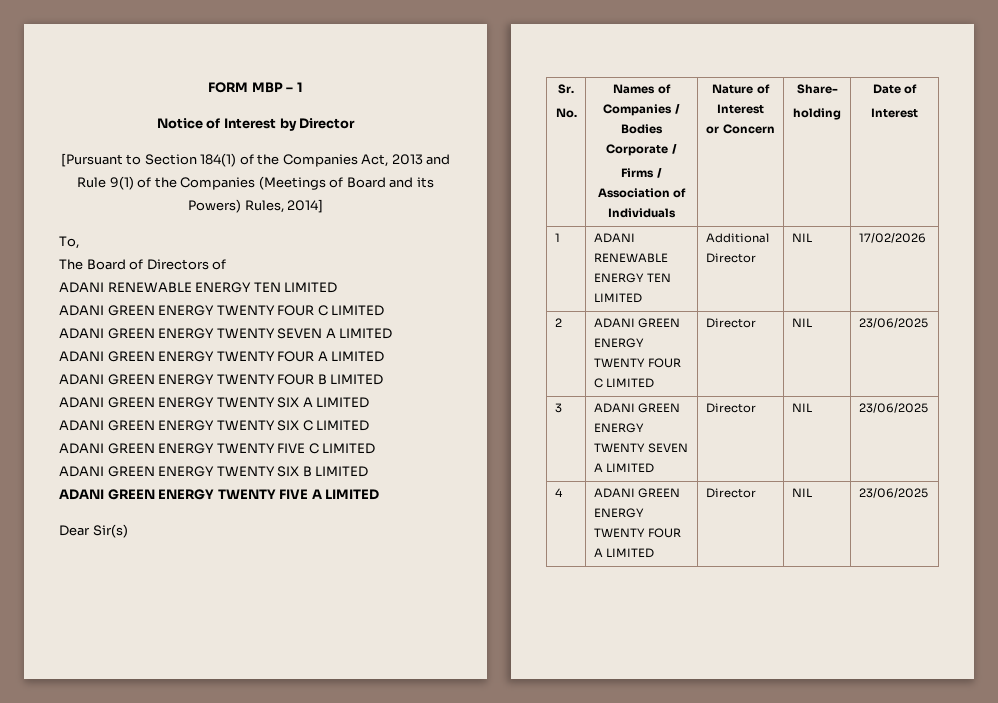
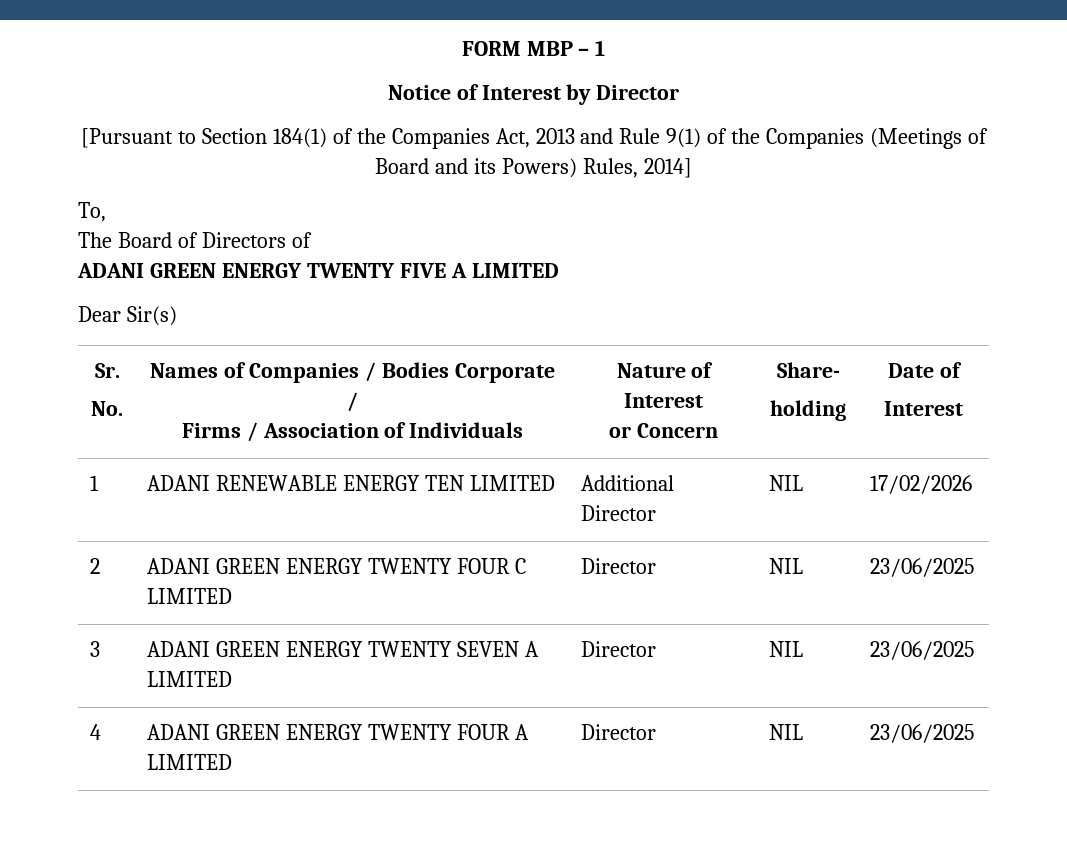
  The Board of Directors of
- ADANI RENEWABLE ENERGY TEN LIMITED
- ADANI GREEN ENERGY TWENTY FOUR C LIMITED
- ADANI GREEN ENERGY TWENTY SEVEN A LIMITED
- ADANI GREEN ENERGY TWENTY FOUR A LIMITED
- ADANI GREEN ENERGY TWENTY FOUR B LIMITED
- ADANI GREEN ENERGY TWENTY SIX A LIMITED
- ADANI GREEN ENERGY TWENTY SIX C LIMITED
- ADANI GREEN ENERGY TWENTY FIVE C LIMITED
- ADANI GREEN ENERGY TWENTY SIX B LIMITED

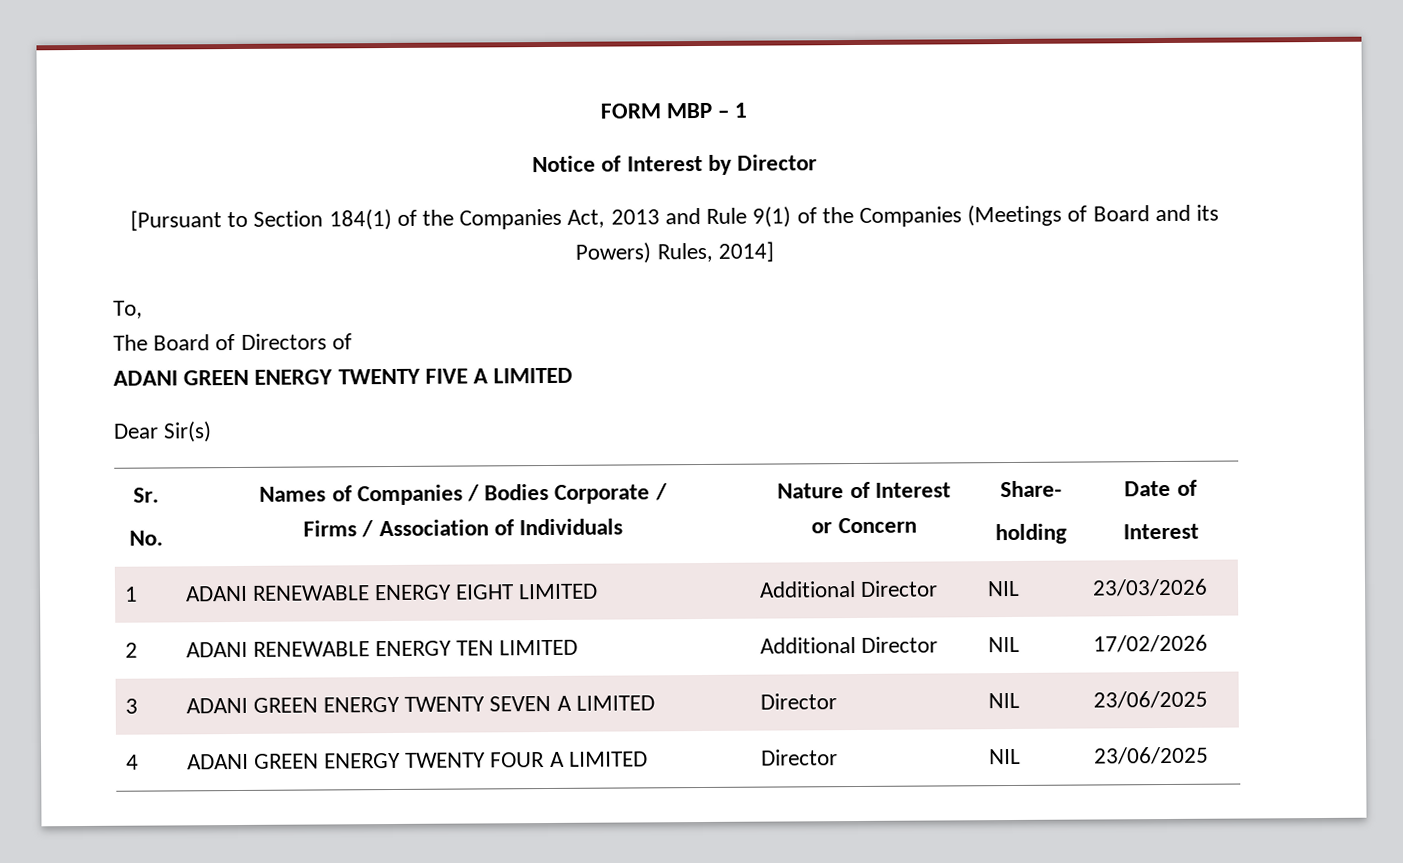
- 1 | ADANI RENEWABLE ENERGY TEN LIMITED | Additional Director | NIL | 17/02/2026
+ 1 | ADANI RENEWABLE ENERGY EIGHT LIMITED | Additional Director | NIL | 23/03/2026
+ 2 | ADANI RENEWABLE ENERGY TEN LIMITED | Additional Director | NIL | 17/02/2026
- 2 | ADANI GREEN ENERGY TWENTY FOUR C LIMITED | Director | NIL | 23/06/2025

